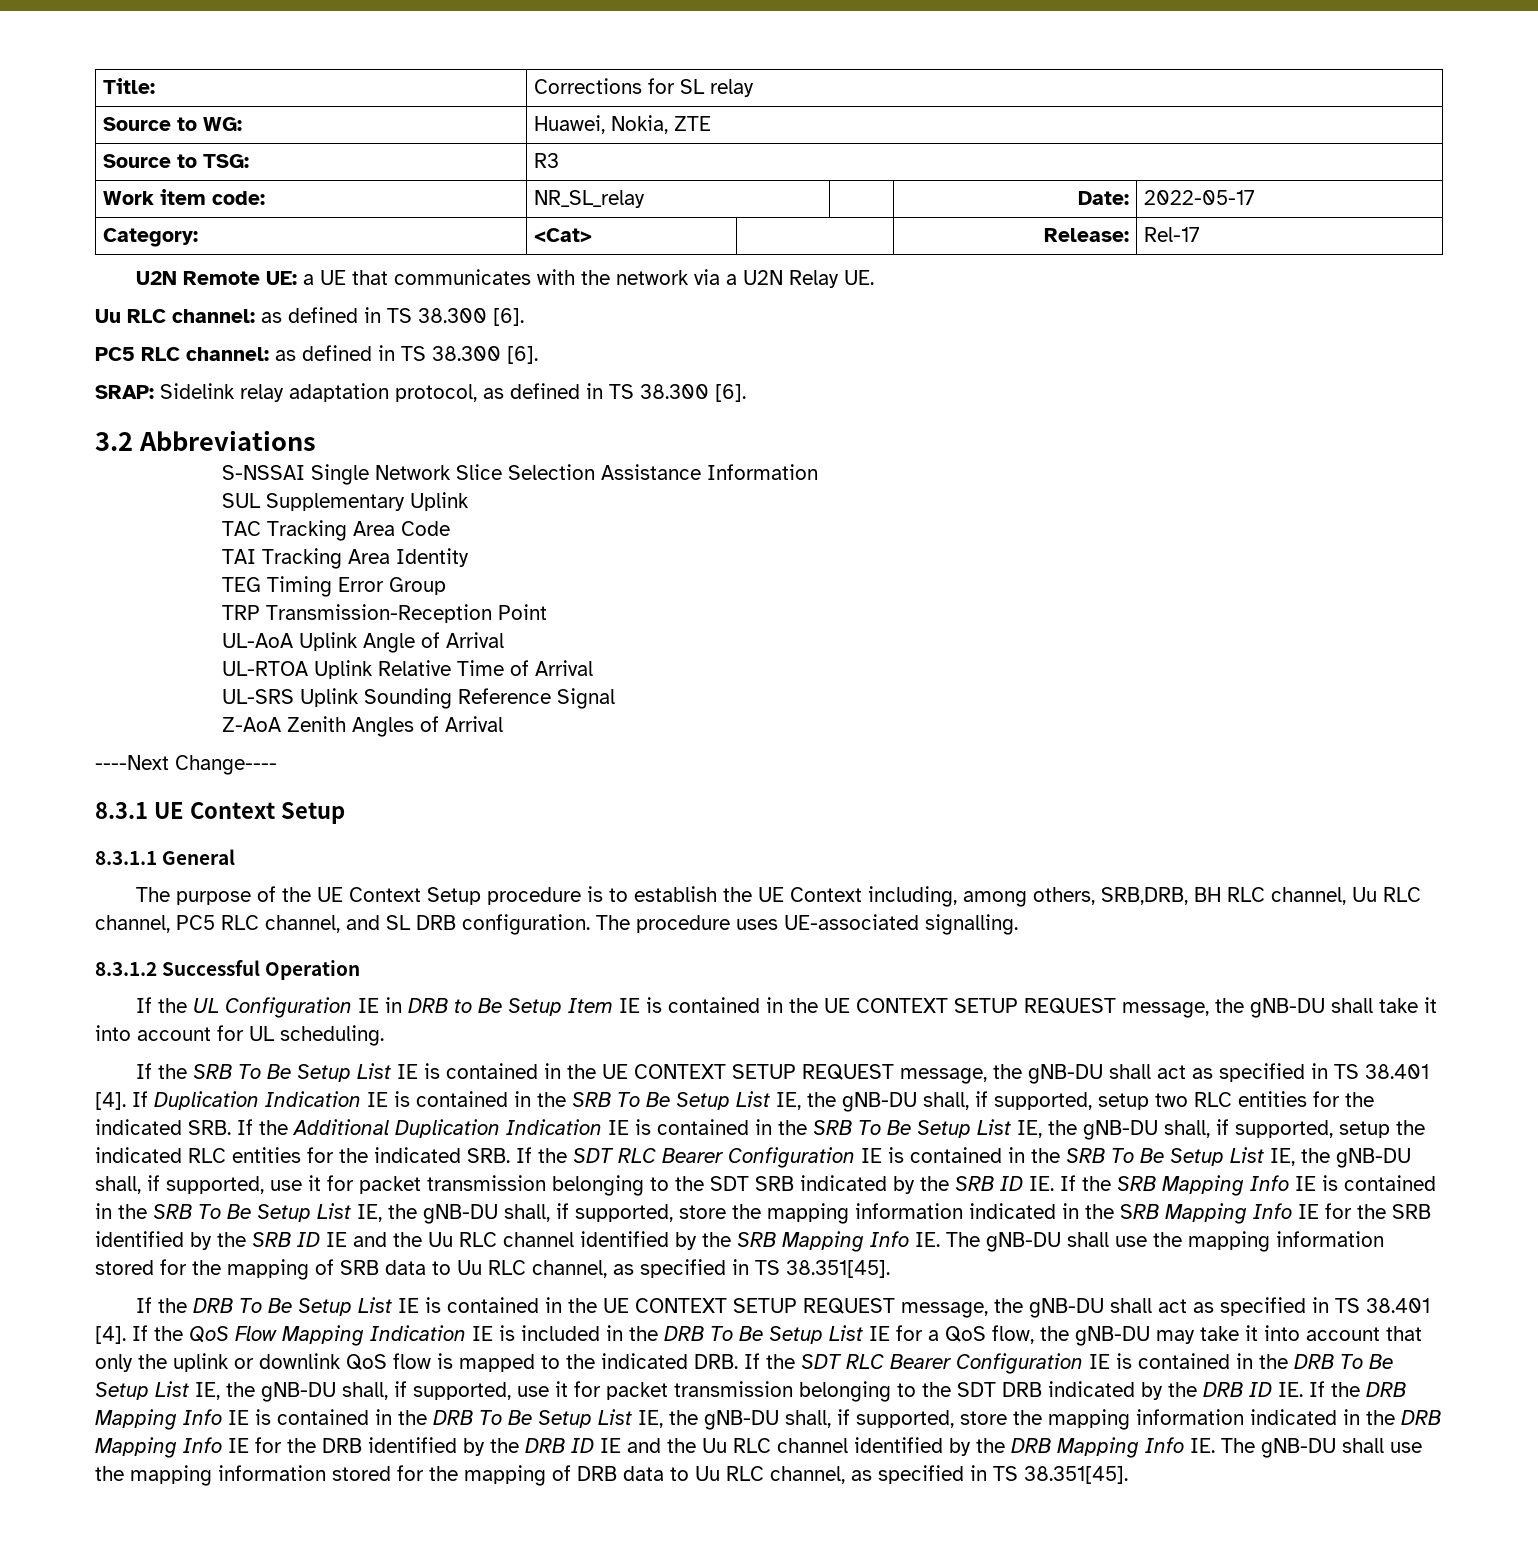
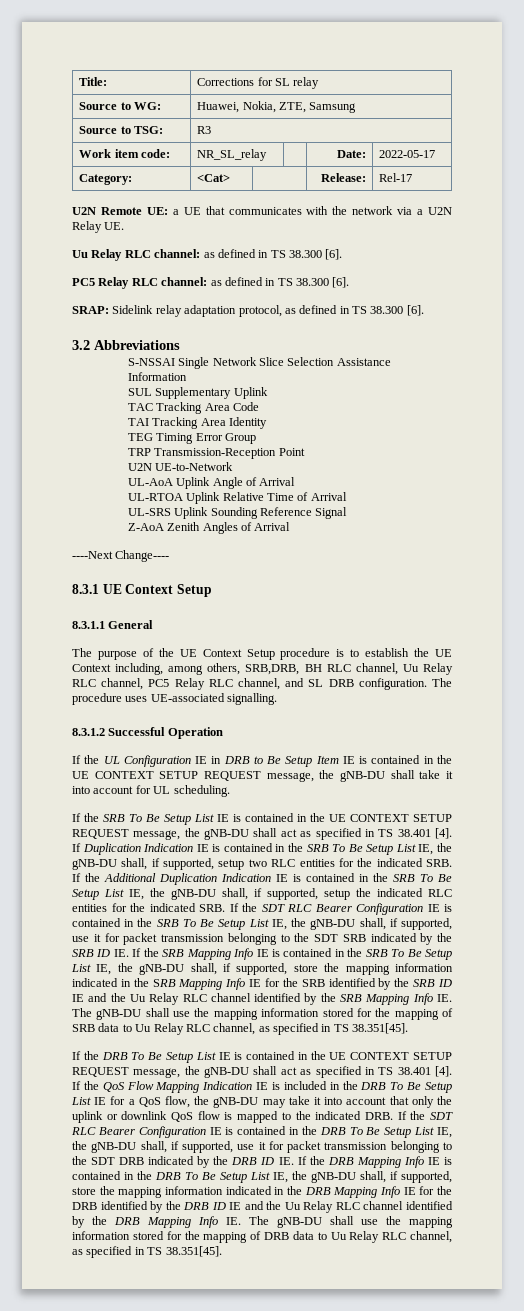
- Source to WG: | Huawei, Nokia, ZTE
+ Source to WG: | Huawei, Nokia, ZTE, Samsung
- Uu RLC channel: as defined in TS 38.300 [6].
+ Uu Relay RLC channel: as defined in TS 38.300 [6].
- PC5 RLC channel: as defined in TS 38.300 [6].
+ PC5 Relay RLC channel: as defined in TS 38.300 [6].
+ U2N UE-to-Network
- The purpose of the UE Context Setup procedure is to establish the UE Context including, among others, SRB,DRB, BH RLC channel, Uu RLC channel, PC5 RLC channel, and SL DRB configuration.
+ The purpose of the UE Context Setup procedure is to establish the UE Context including, among others, SRB,DRB, BH RLC channel, Uu Relay RLC channel, PC5 Relay RLC channel, and SL DRB configuration.
- If Duplication Indication IE is contained in the SRB To Be Setup List IE, the gNB-DU shall, if supported, setup two RLC entities for the indicated SRB. If the Additional Duplication Indication IE is contained in the SRB To Be Setup List IE, the gNB-DU shall, if supported, setup the indicated RLC entities for the indicated SRB. If the SDT RLC Bearer Configuration IE is contained in the SRB To Be Setup List IE, the gNB-DU shall, if supported, use it for packet transmission belonging to the SDT SRB indicated by the SRB ID IE. If the SRB Mapping Info IE is contained in the SRB To Be Setup List IE, the gNB-DU shall, if supported, store the mapping information indicated in the SRB Mapping Info IE for the SRB identified by the SRB ID IE and the Uu RLC channel identified by the SRB Mapping Info IE. The gNB-DU shall use the mapping information stored for the mapping of SRB data to Uu RLC channel, as specified in TS 38.351[45].
+ If Duplication Indication IE is contained in the SRB To Be Setup List IE, the gNB-DU shall, if supported, setup two RLC entities for the indicated SRB. If the Additional Duplication Indication IE is contained in the SRB To Be Setup List IE, the gNB-DU shall, if supported, setup the indicated RLC entities for the indicated SRB. If the SDT RLC Bearer Configuration IE is contained in the SRB To Be Setup List IE, the gNB-DU shall, if supported, use it for packet transmission belonging to the SDT SRB indicated by the SRB ID IE. If the SRB Mapping Info IE is contained in the SRB To Be Setup List IE, the gNB-DU shall, if supported, store the mapping information indicated in the SRB Mapping Info IE for the SRB identified by the SRB ID IE and the Uu Relay RLC channel identified by the SRB Mapping Info IE. The gNB-DU shall use the mapping information stored for the mapping of SRB data to Uu Relay RLC channel, as specified in TS 38.351[45].
- If the QoS Flow Mapping Indication IE is included in the DRB To Be Setup List IE for a QoS flow, the gNB-DU may take it into account that only the uplink or downlink QoS flow is mapped to the indicated DRB. If the SDT RLC Bearer Configuration IE is contained in the DRB To Be Setup List IE, the gNB-DU shall, if supported, use it for packet transmission belonging to the SDT DRB indicated by the DRB ID IE. If the DRB Mapping Info IE is contained in the DRB To Be Setup List IE, the gNB-DU shall, if supported, store the mapping information indicated in the DRB Mapping Info IE for the DRB identified by the DRB ID IE and the Uu RLC channel identified by the DRB Mapping Info IE. The gNB-DU shall use the mapping information stored for the mapping of DRB data to Uu RLC channel, as specified in TS 38.351[45].
+ If the QoS Flow Mapping Indication IE is included in the DRB To Be Setup List IE for a QoS flow, the gNB-DU may take it into account that only the uplink or downlink QoS flow is mapped to the indicated DRB. If the SDT RLC Bearer Configuration IE is contained in the DRB To Be Setup List IE, the gNB-DU shall, if supported, use it for packet transmission belonging to the SDT DRB indicated by the DRB ID IE. If the DRB Mapping Info IE is contained in the DRB To Be Setup List IE, the gNB-DU shall, if supported, store the mapping information indicated in the DRB Mapping Info IE for the DRB identified by the DRB ID IE and the Uu Relay RLC channel identified by the DRB Mapping Info IE. The gNB-DU shall use the mapping information stored for the mapping of DRB data to Uu Relay RLC channel, as specified in TS 38.351[45].

